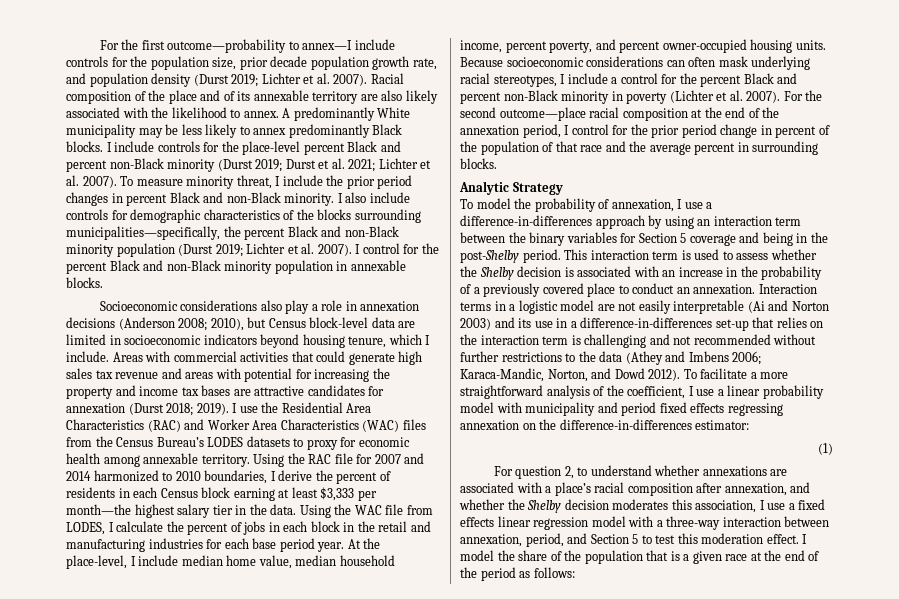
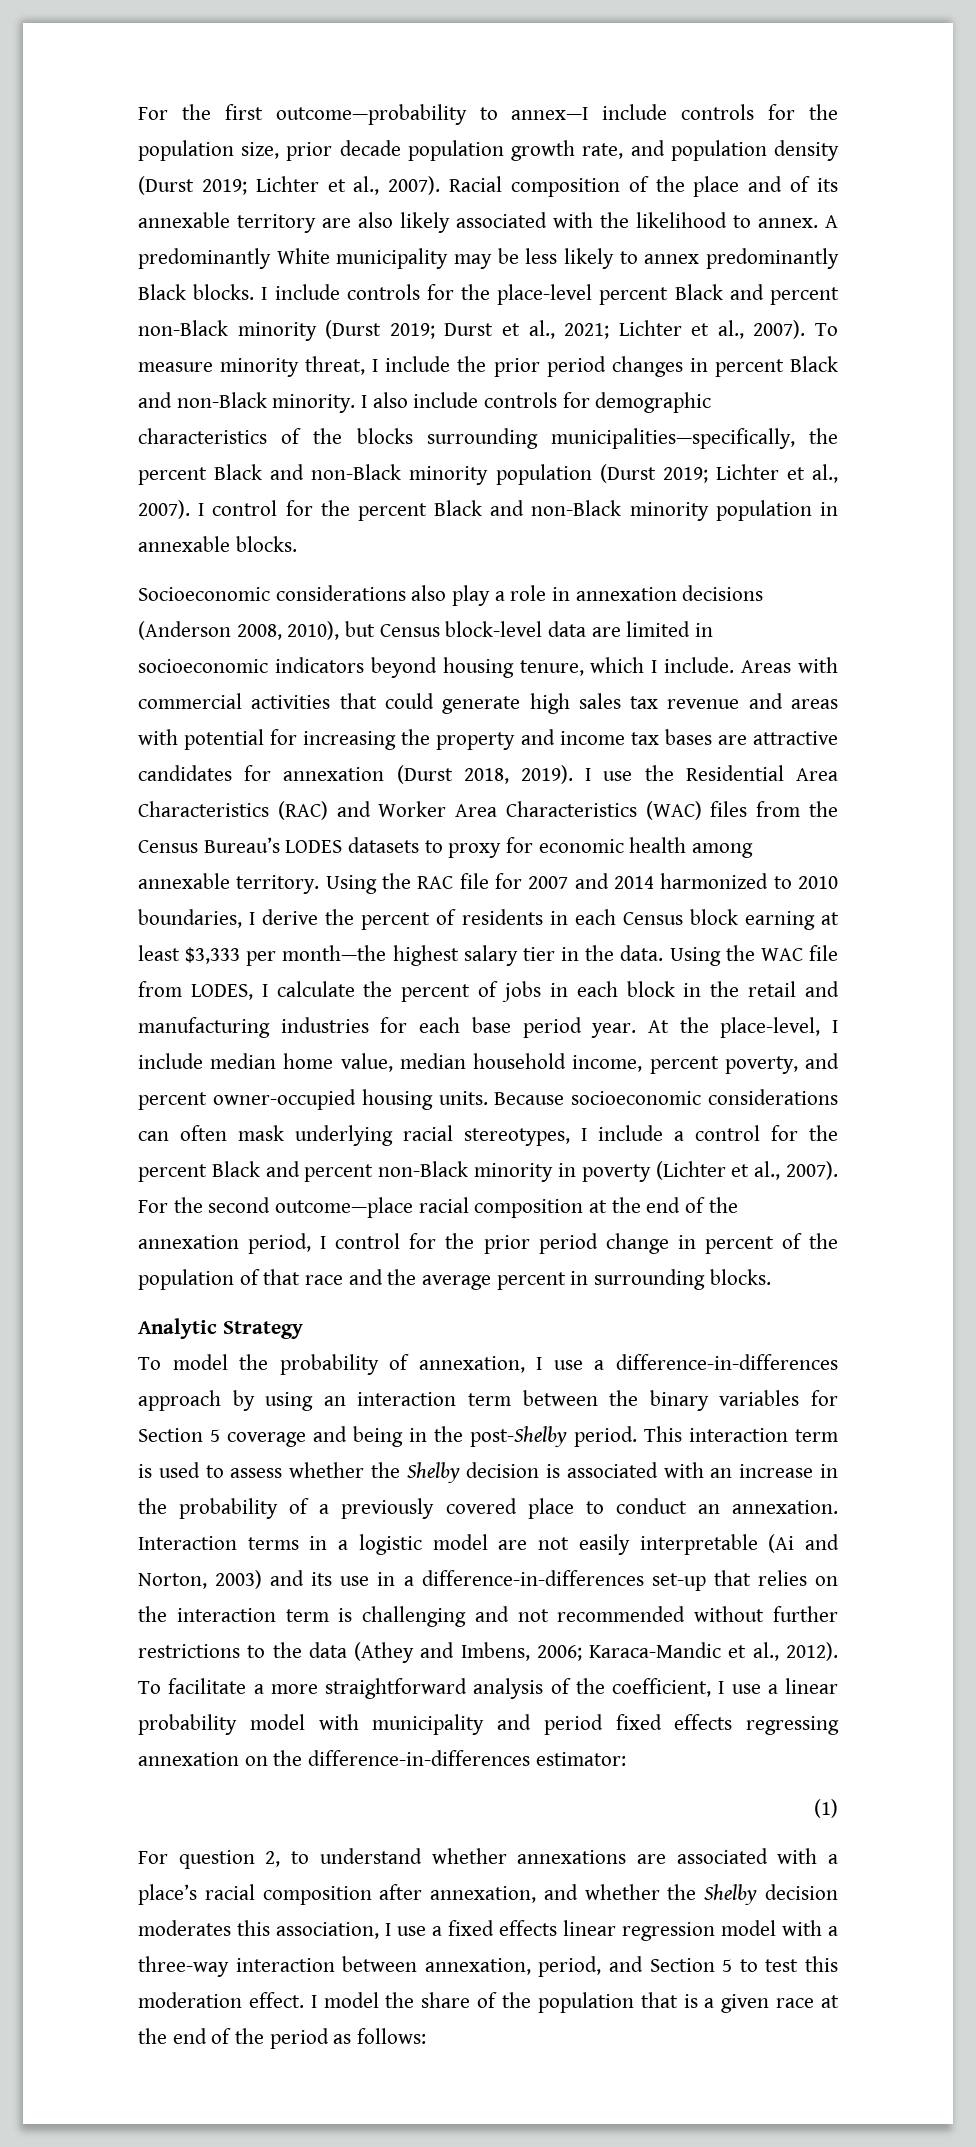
- For the first outcome—probability to annex—I include controls for the population size, prior decade population growth rate, and population density (Durst 2019; Lichter et al. 2007).
+ For the first outcome—probability to annex—I include controls for the population size, prior decade population growth rate, and population density (Durst 2019; Lichter et al., 2007).
- I include controls for the place-level percent Black and percent non-Black minority (Durst 2019; Durst et al. 2021; Lichter et al. 2007).
+ I include controls for the place-level percent Black and percent non-Black minority (Durst 2019; Durst et al., 2021; Lichter et al., 2007).
- I also include controls for demographic characteristics of the blocks surrounding municipalities—specifically, the percent Black and non-Black minority population (Durst 2019; Lichter et al. 2007).
+ I also include controls for demographic characteristics of the blocks surrounding municipalities—specifically, the percent Black and non-Black minority population (Durst 2019; Lichter et al., 2007).
- Socioeconomic considerations also play a role in annexation decisions (Anderson 2008; 2010), but Census block-level data are limited in socioeconomic indicators beyond housing tenure, which I include.
+ Socioeconomic considerations also play a role in annexation decisions (Anderson 2008, 2010), but Census block-level data are limited in socioeconomic indicators beyond housing tenure, which I include.
- Areas with commercial activities that could generate high sales tax revenue and areas with potential for increasing the property and income tax bases are attractive candidates for annexation (Durst 2018; 2019).
+ Areas with commercial activities that could generate high sales tax revenue and areas with potential for increasing the property and income tax bases are attractive candidates for annexation (Durst 2018, 2019).
- Because socioeconomic considerations can often mask underlying racial stereotypes, I include a control for the percent Black and percent non-Black minority in poverty (Lichter et al. 2007).
+ Because socioeconomic considerations can often mask underlying racial stereotypes, I include a control for the percent Black and percent non-Black minority in poverty (Lichter et al., 2007).
- Interaction terms in a logistic model are not easily interpretable (Ai and Norton 2003) and its use in a difference-in-differences set-up that relies on the interaction term is challenging and not recommended without further restrictions to the data (Athey and Imbens 2006; Karaca-Mandic, Norton, and Dowd 2012).
+ Interaction terms in a logistic model are not easily interpretable (Ai and Norton, 2003) and its use in a difference-in-differences set-up that relies on the interaction term is challenging and not recommended without further restrictions to the data (Athey and Imbens, 2006; Karaca-Mandic et al., 2012).

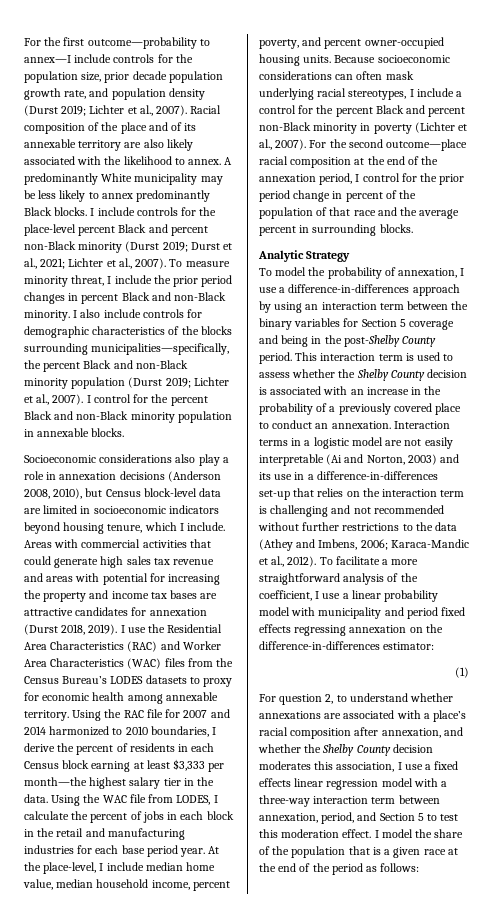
- To model the probability of annexation, I use a difference-in-differences approach by using an interaction term between the binary variables for Section 5 coverage and being in the post-Shelby period.
+ To model the probability of annexation, I use a difference-in-differences approach by using an interaction term between the binary variables for Section 5 coverage and being in the post-Shelby County period.
- This interaction term is used to assess whether the Shelby decision is associated with an increase in the probability of a previously covered place to conduct an annexation.
+ This interaction term is used to assess whether the Shelby County decision is associated with an increase in the probability of a previously covered place to conduct an annexation.
- For question 2, to understand whether annexations are associated with a place’s racial composition after annexation, and whether the Shelby decision moderates this association, I use a fixed effects linear regression model with a three-way interaction between annexation, period, and Section 5 to test this moderation effect.
+ For question 2, to understand whether annexations are associated with a place’s racial composition after annexation, and whether the Shelby County decision moderates this association, I use a fixed effects linear regression model with a three-way interaction term between annexation, period, and Section 5 to test this moderation effect.

